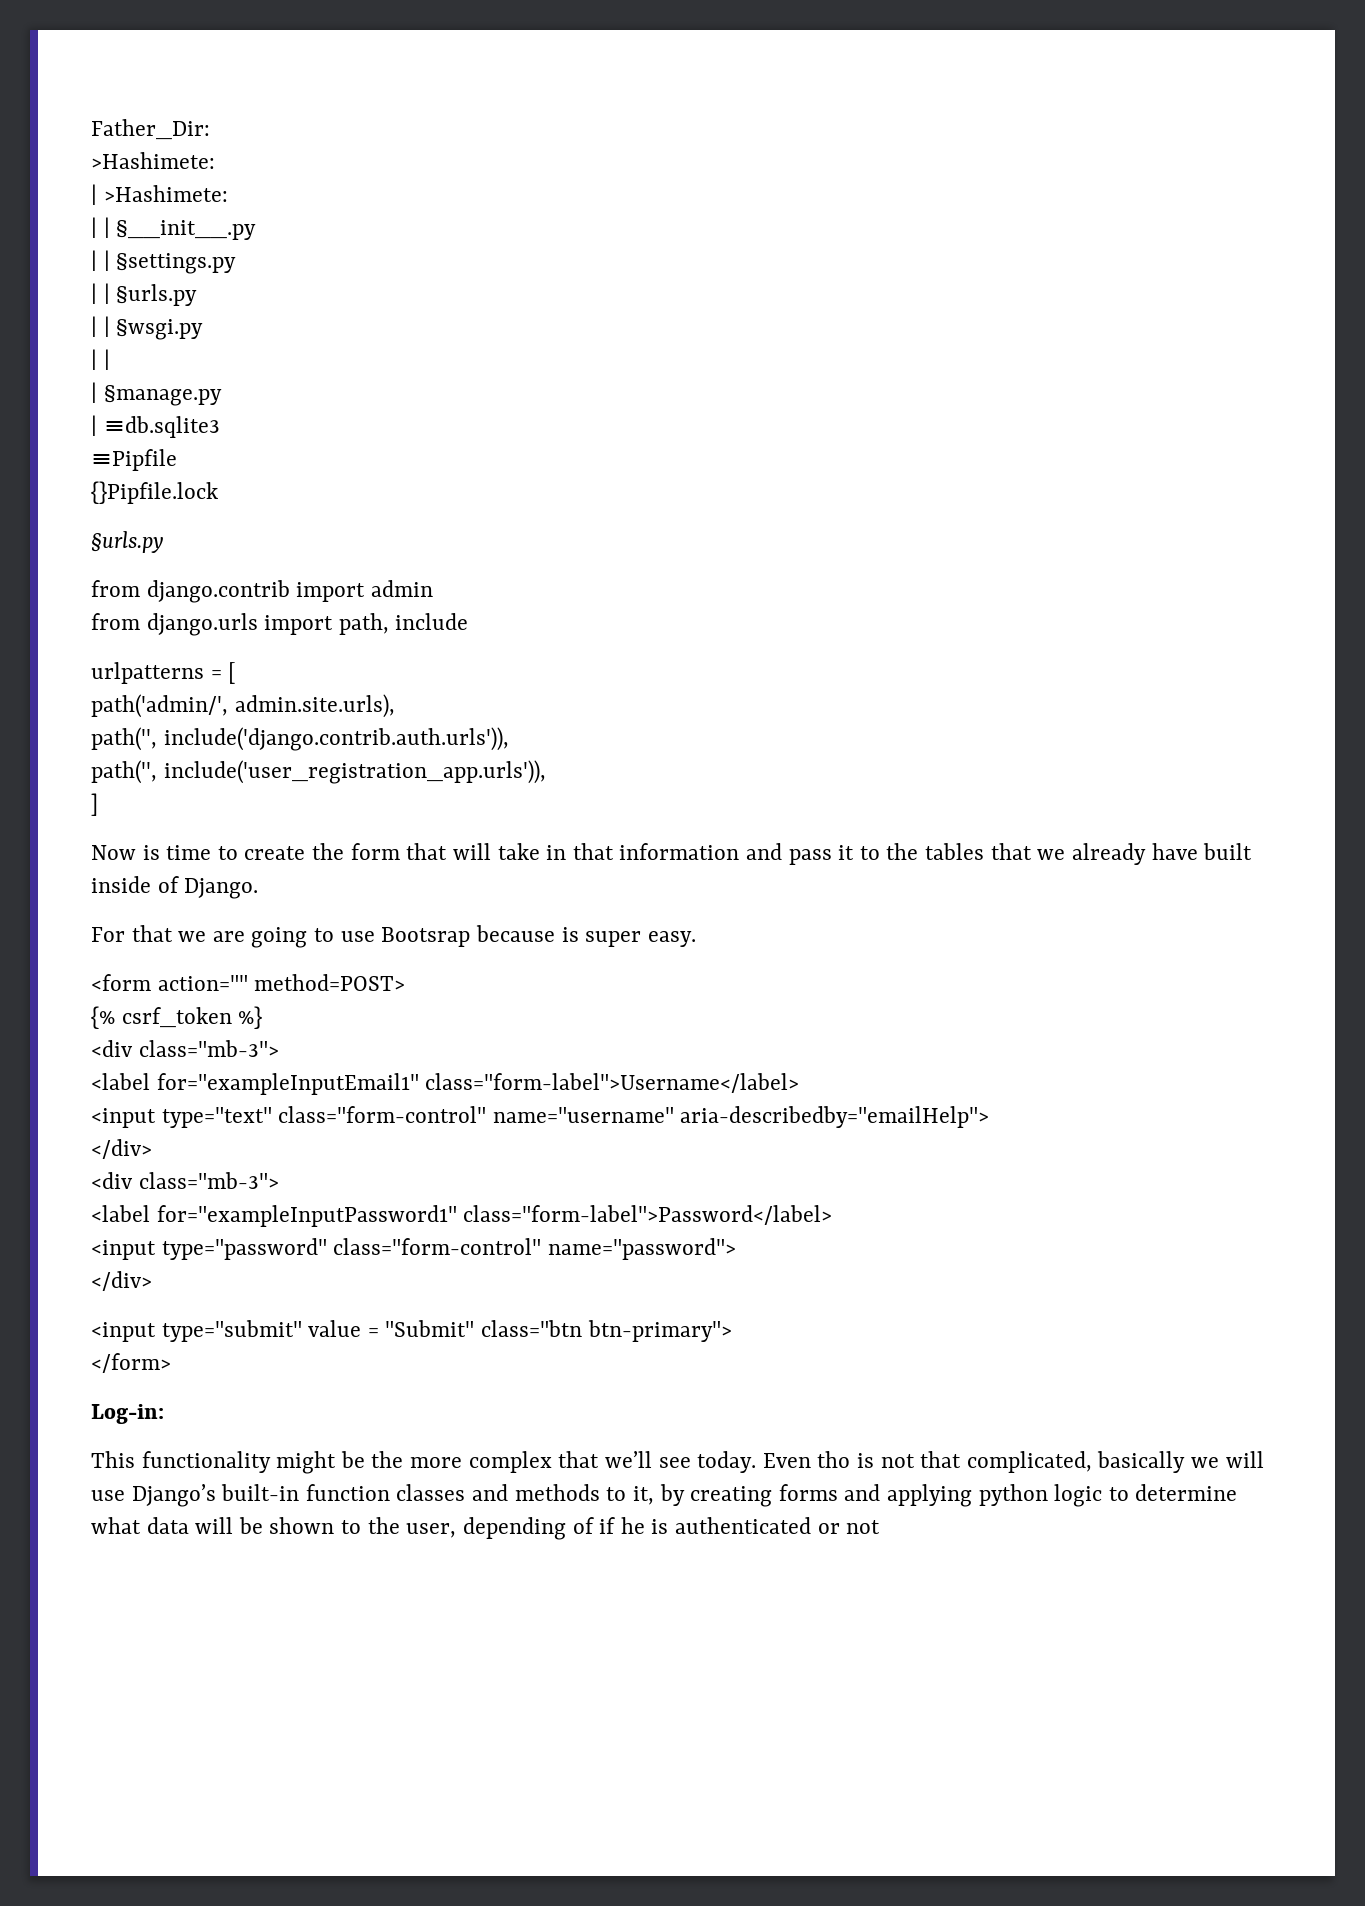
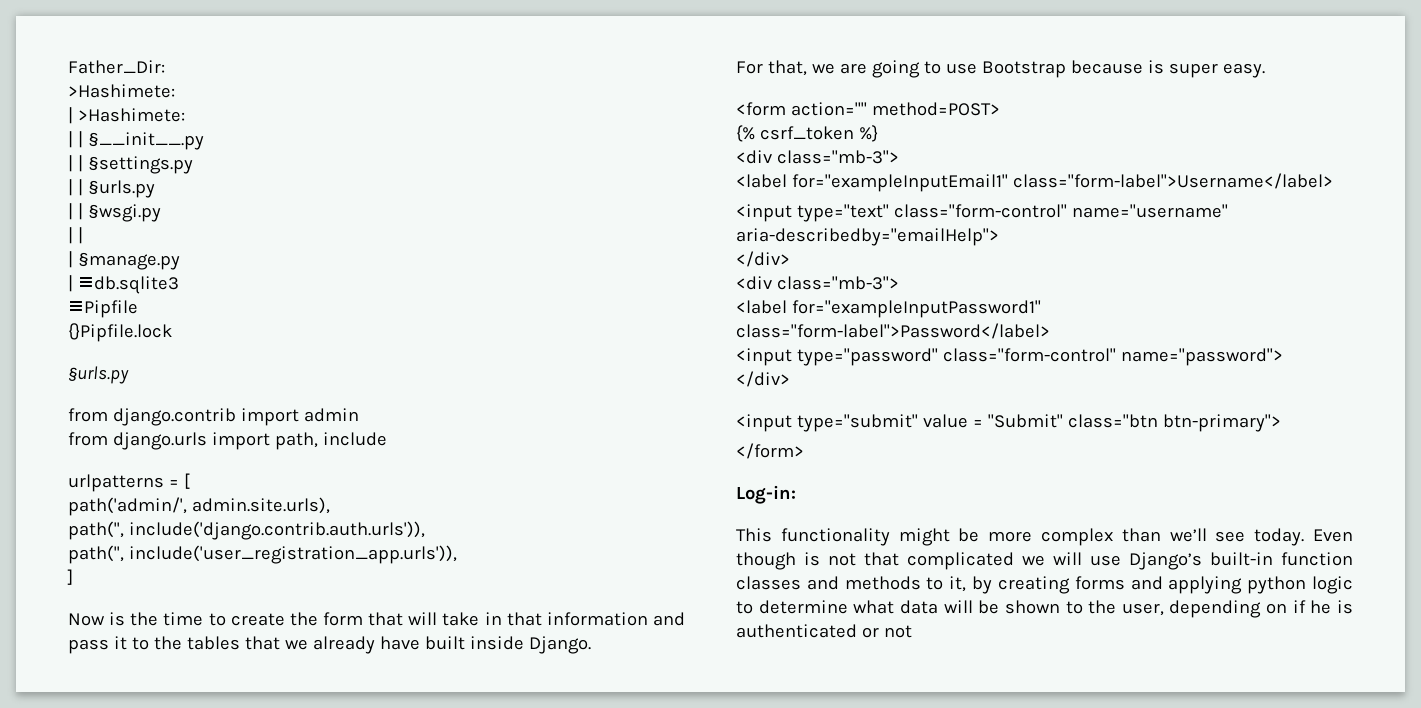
- Now is time to create the form that will take in that information and pass it to the tables that we already have built inside of Django.
+ Now is the time to create the form that will take in that information and pass it to the tables that we already have built inside Django.
- For that we are going to use Bootsrap because is super easy.
+ For that, we are going to use Bootstrap because is super easy.
- This functionality might be the more complex that we’ll see today.
+ This functionality might be more complex than we’ll see today.
- Even tho is not that complicated, basically we will use Django’s built-in function classes and methods to it, by creating forms and applying python logic to determine what data will be shown to the user, depending of if he is authenticated or not
+ Even though is not that complicated we will use Django’s built-in function classes and methods to it, by creating forms and applying python logic to determine what data will be shown to the user, depending on if he is authenticated or not

